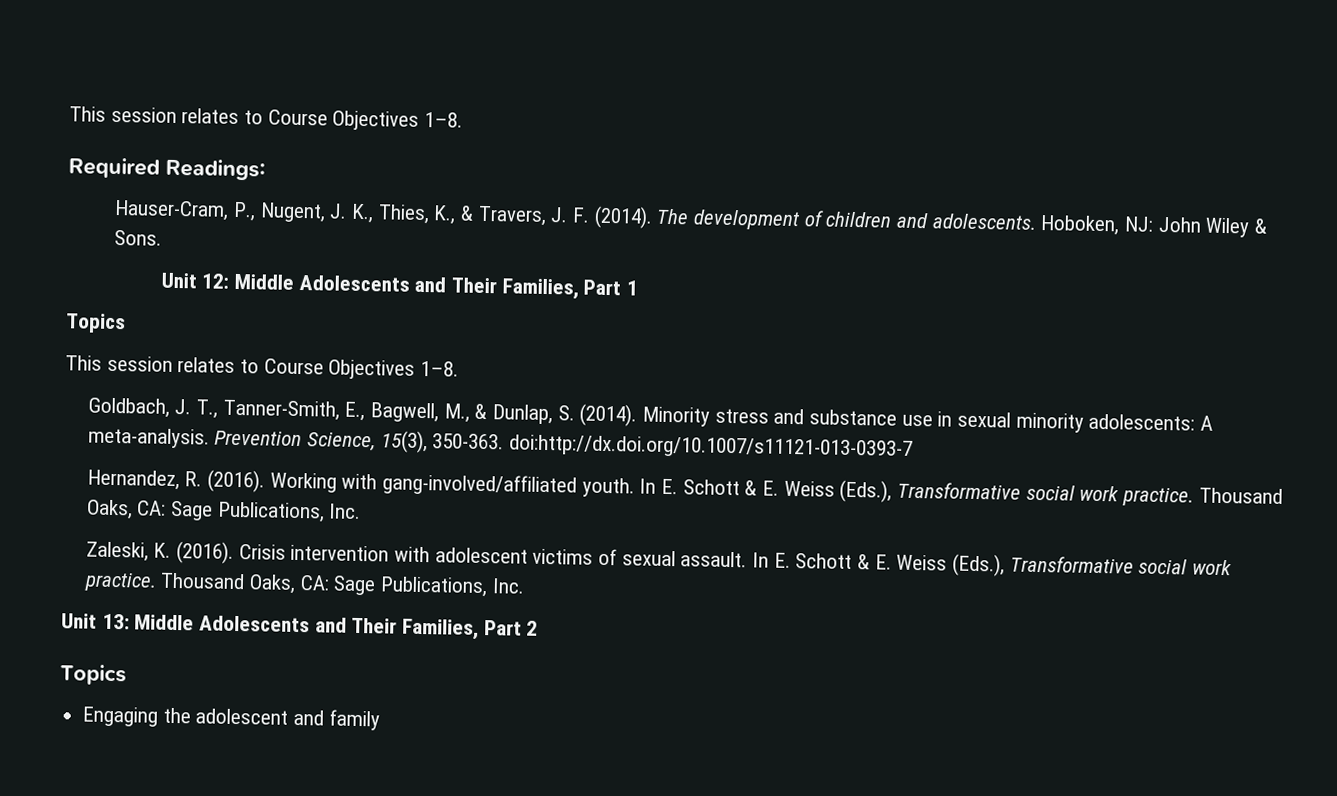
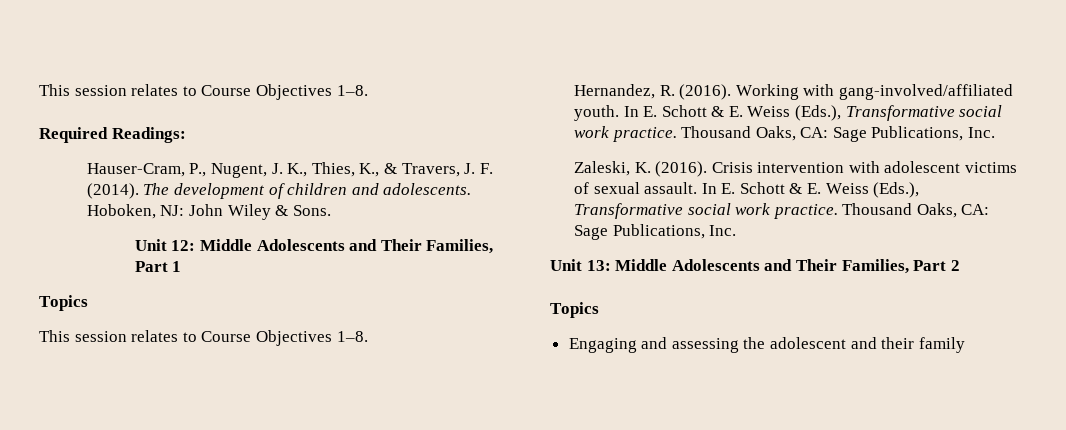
- Goldbach, J. T., Tanner-Smith, E., Bagwell, M., & Dunlap, S. (2014). Minority stress and substance use in sexual minority adolescents: A meta-analysis. Prevention Science, 15(3), 350-363. doi:http://dx.doi.org/10.1007/s11121-013-0393-7
- Engaging the adolescent and family
+ Engaging and assessing the adolescent and their family

